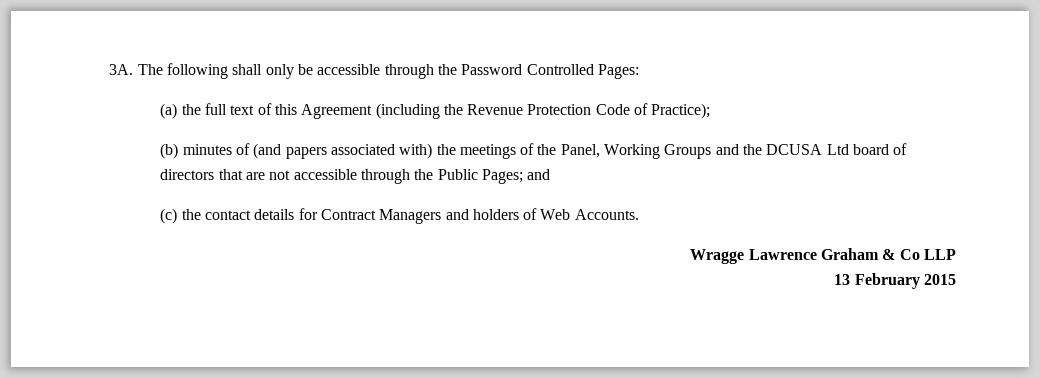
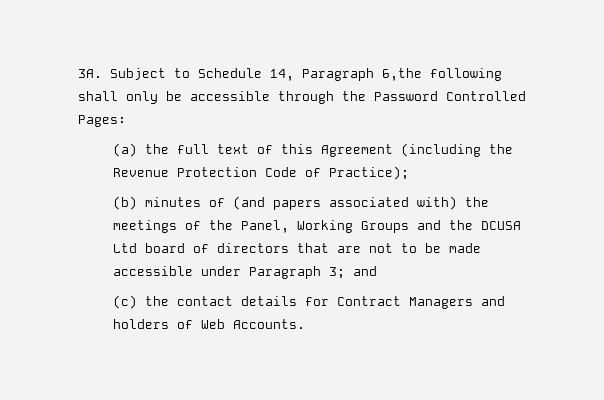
- The following shall only be accessible through the Password Controlled Pages:
+ Subject to Schedule 14, Paragraph 6,the following shall only be accessible through the Password Controlled Pages:
- (b) minutes of (and papers associated with) the meetings of the Panel, Working Groups and the DCUSA Ltd board of directors that are not accessible through the Public Pages; and
+ (b) minutes of (and papers associated with) the meetings of the Panel, Working Groups and the DCUSA Ltd board of directors that are not to be made accessible under Paragraph 3; and
- Wragge Lawrence Graham & Co LLP
- 13 February 2015

